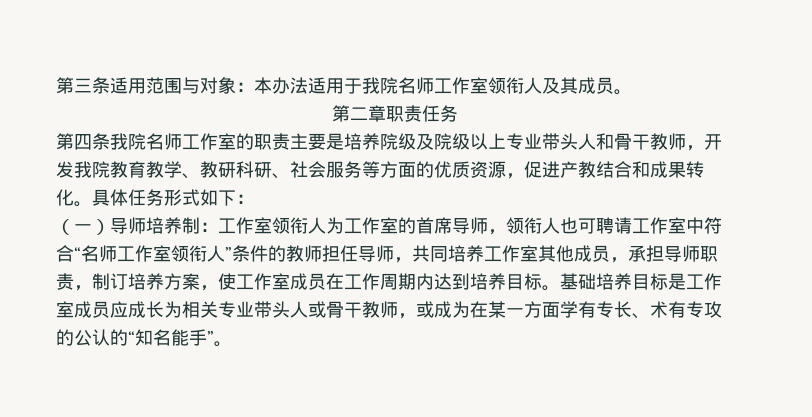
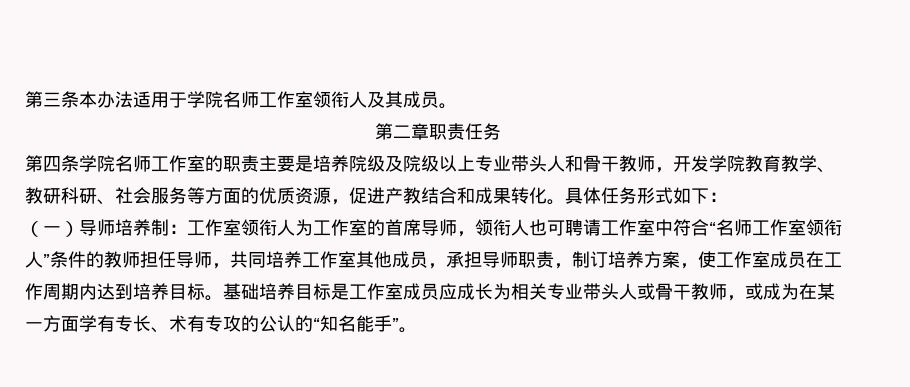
- 第三条适用范围与对象：本办法适用于我院名师工作室领衔人及其成员。
+ 第三条本办法适用于学院名师工作室领衔人及其成员。
- 第四条我院名师工作室的职责主要是培养院级及院级以上专业带头人和骨干教师，开发我院教育教学、教研科研、社会服务等方面的优质资源，促进产教结合和成果转化。
+ 第四条学院名师工作室的职责主要是培养院级及院级以上专业带头人和骨干教师，开发学院教育教学、教研科研、社会服务等方面的优质资源，促进产教结合和成果转化。

